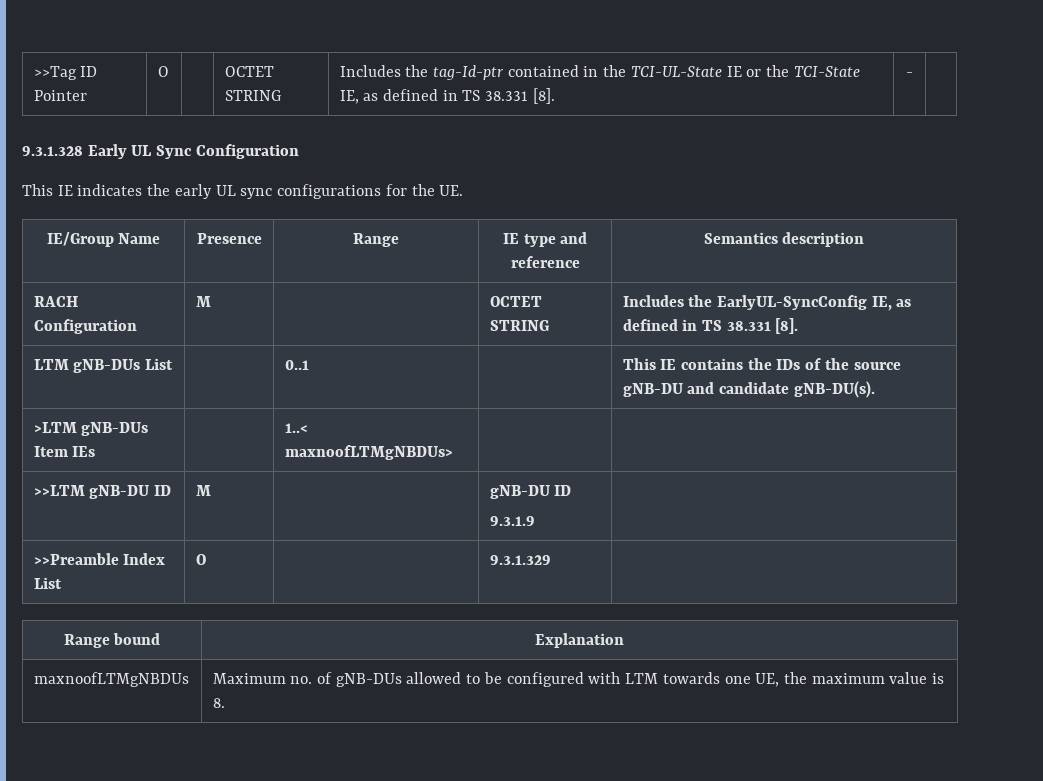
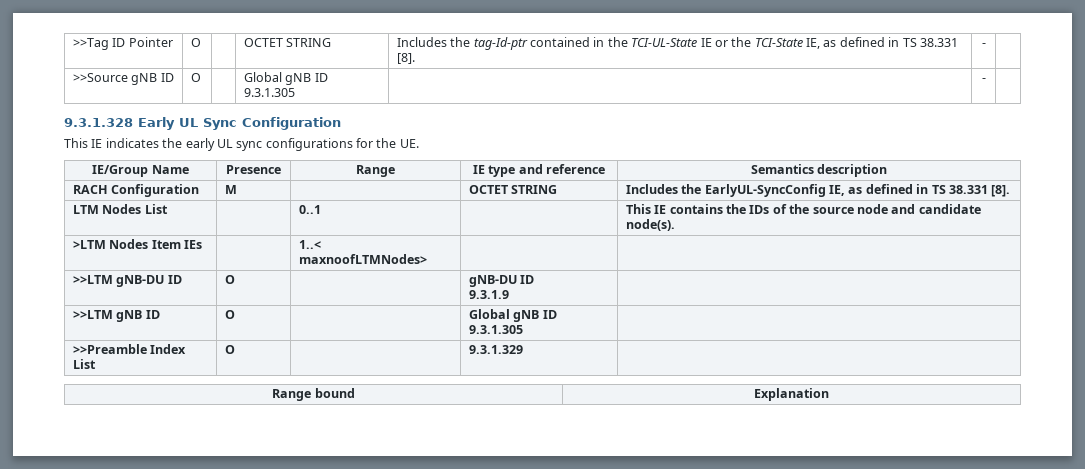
+ >>Source gNB ID | O | | Global gNB ID 9.3.1.305 | | - |
- LTM gNB-DUs List | | 0..1 | | This IE contains the IDs of the source gNB-DU and candidate gNB-DU(s).
+ LTM Nodes List | | 0..1 | | This IE contains the IDs of the source node and candidate node(s).
- >LTM gNB-DUs Item IEs | | 1..< maxnoofLTMgNBDUs> | |
+ >LTM Nodes Item IEs | | 1..< maxnoofLTMNodes> | |
- >>LTM gNB-DU ID | M | | gNB-DU ID
+ >>LTM gNB-DU ID | O | | gNB-DU ID
+ >>LTM gNB ID | O | | Global gNB ID 9.3.1.305 |
- maxnoofLTMgNBDUs | Maximum no. of gNB-DUs allowed to be configured with LTM towards one UE, the maximum value is 8.

